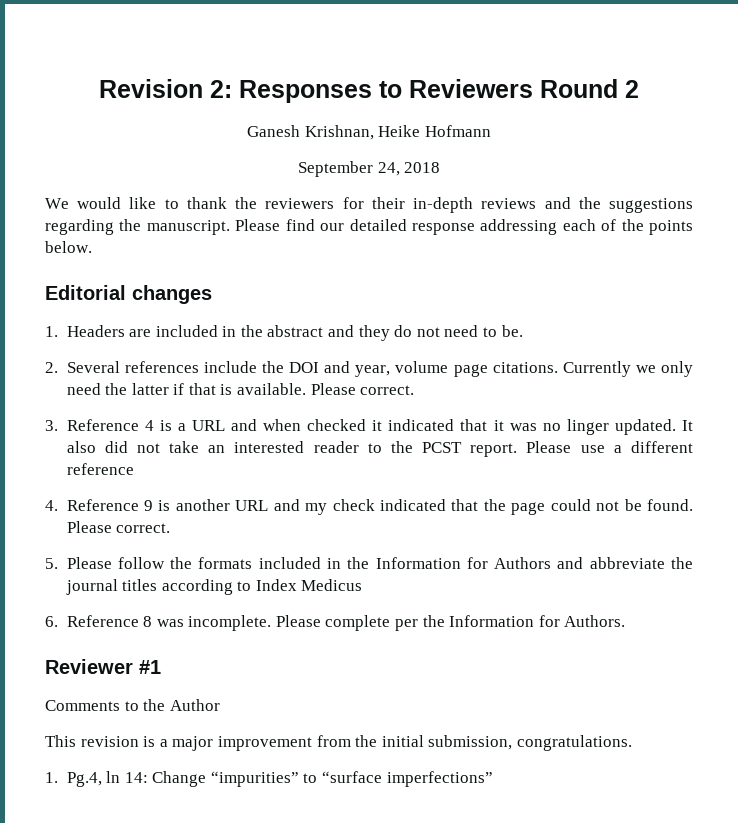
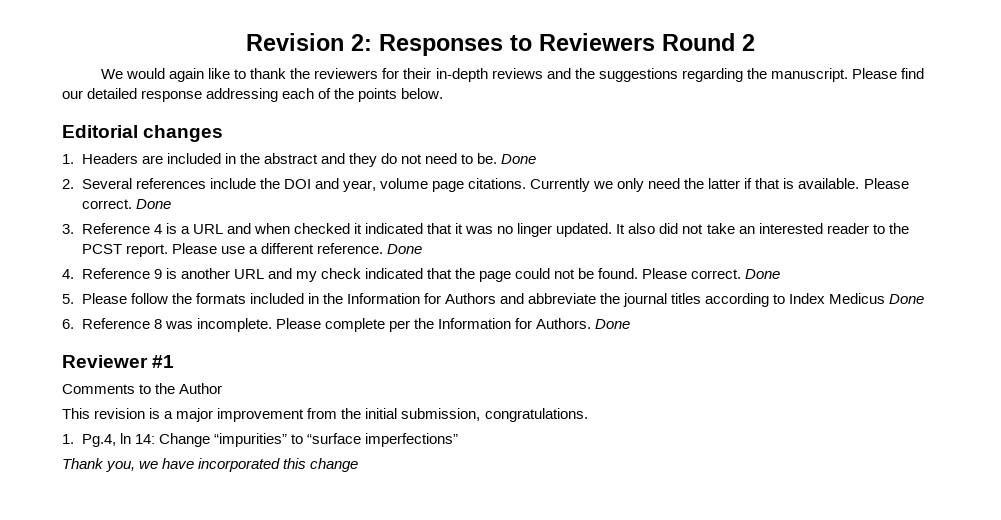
- Ganesh Krishnan, Heike Hofmann
- September 24, 2018
- We would like to thank the reviewers for their in-depth reviews and the suggestions regarding the manuscript.
+ We would again like to thank the reviewers for their in-depth reviews and the suggestions regarding the manuscript.
- 1. Headers are included in the abstract and they do not need to be.
+ 1. Headers are included in the abstract and they do not need to be. Done
- Currently we only need the latter if that is available. Please correct.
+ Currently we only need the latter if that is available. Please correct. Done
- Please use a different reference
+ Please use a different reference. Done
- 4. Reference 9 is another URL and my check indicated that the page could not be found. Please correct.
+ 4. Reference 9 is another URL and my check indicated that the page could not be found. Please correct. Done
- 5. Please follow the formats included in the Information for Authors and abbreviate the journal titles according to Index Medicus
+ 5. Please follow the formats included in the Information for Authors and abbreviate the journal titles according to Index Medicus Done
- Please complete per the Information for Authors.
+ Please complete per the Information for Authors. Done
+ Thank you, we have incorporated this change

